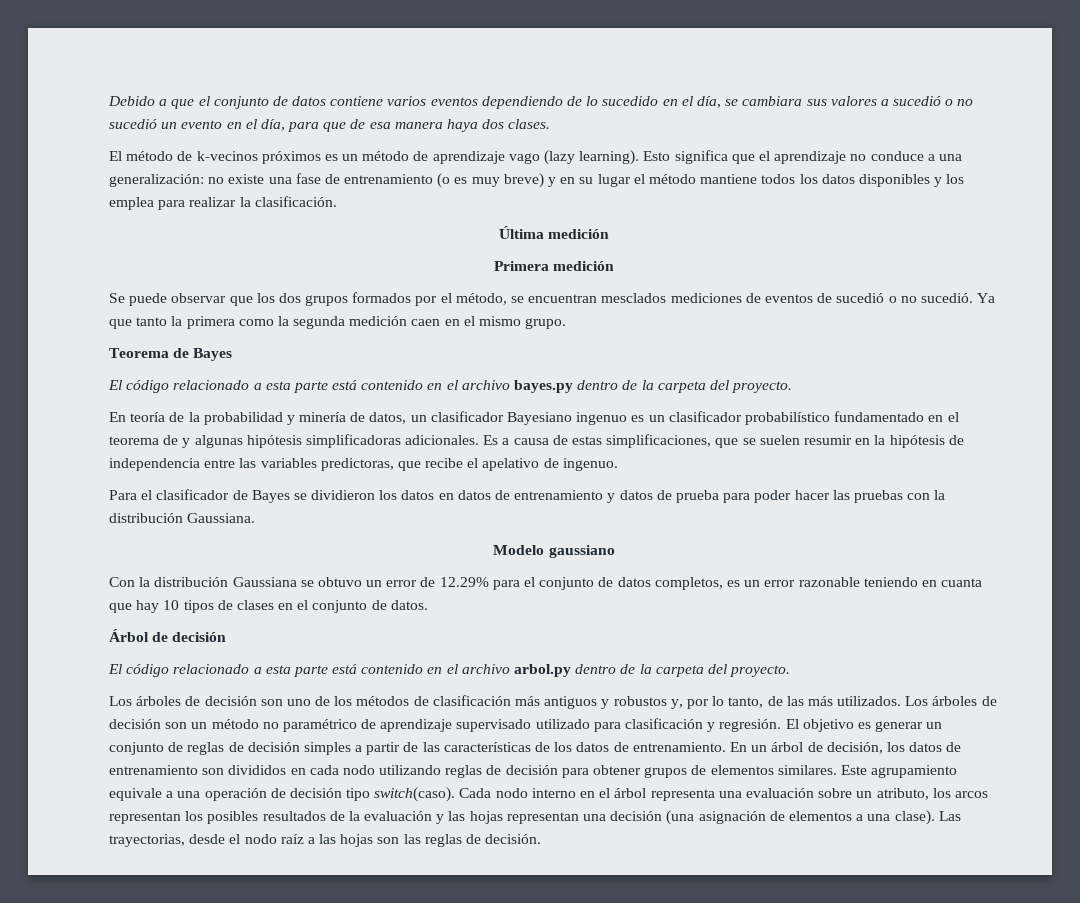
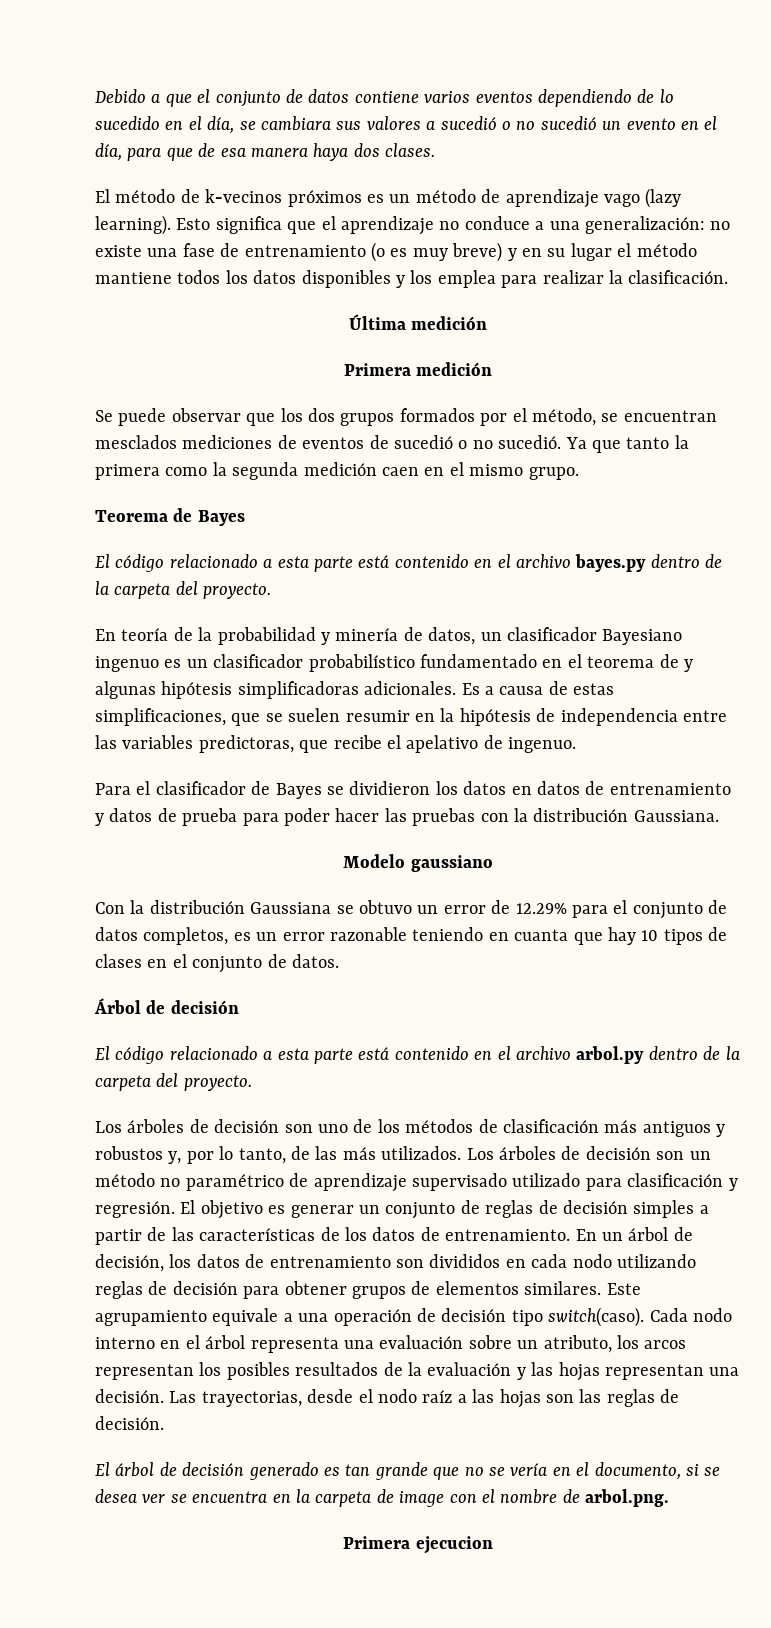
- Cada nodo interno en el árbol representa una evaluación sobre un atributo, los arcos representan los posibles resultados de la evaluación y las hojas representan una decisión (una asignación de elementos a una clase).
+ Cada nodo interno en el árbol representa una evaluación sobre un atributo, los arcos representan los posibles resultados de la evaluación y las hojas representan una decisión.
+ El árbol de decisión generado es tan grande que no se vería en el documento, si se desea ver se encuentra en la carpeta de image con el nombre de arbol.png.
+ Primera ejecucion

